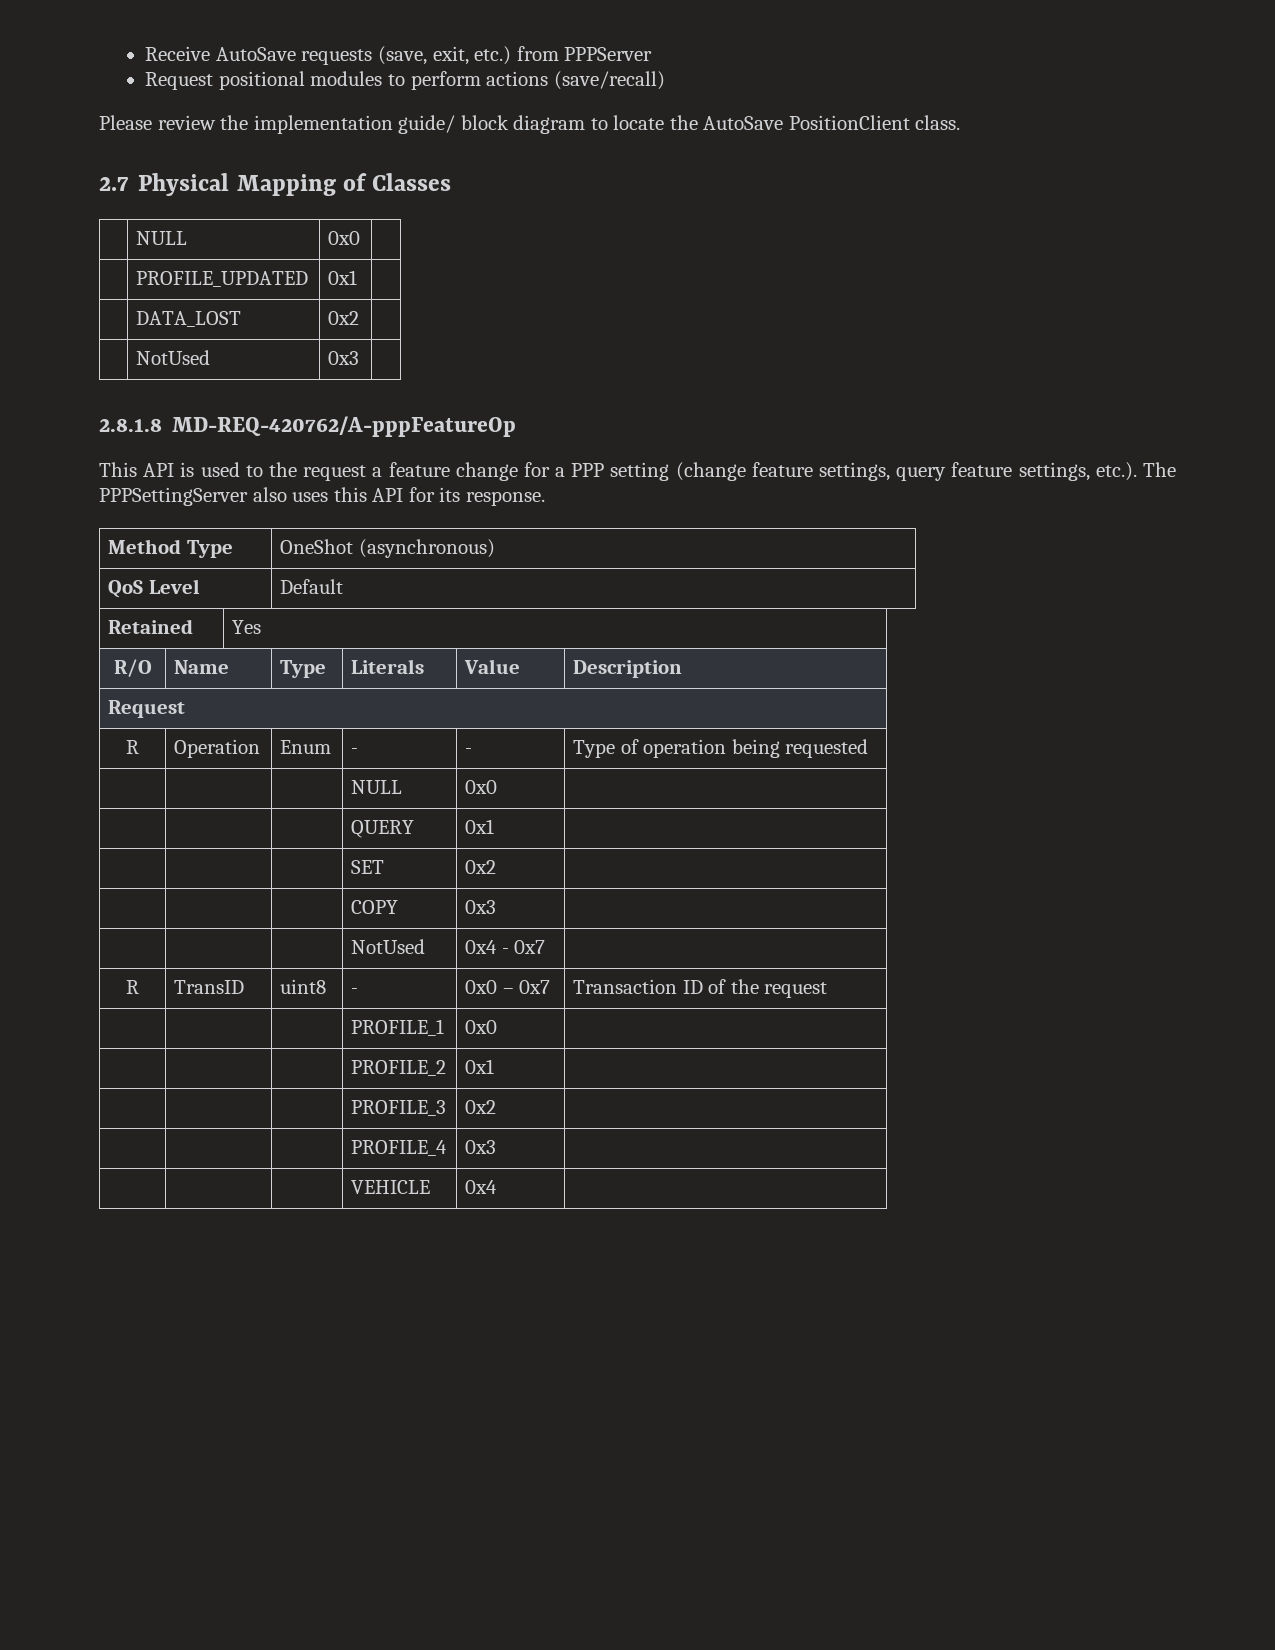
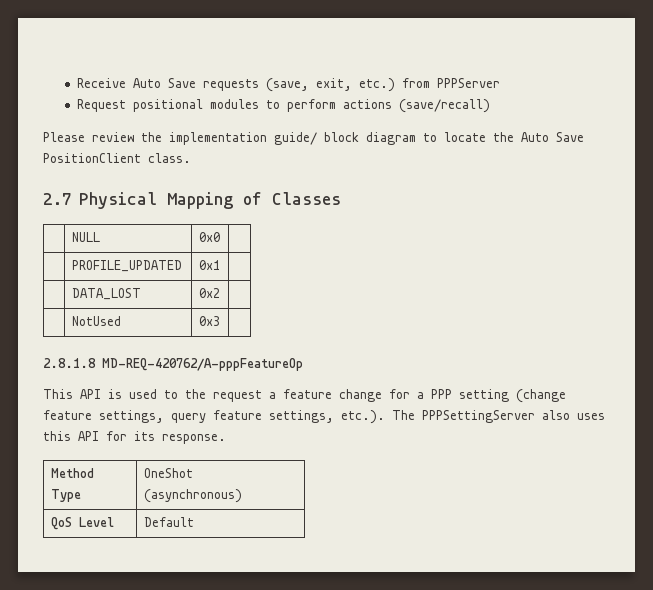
- Receive AutoSave requests (save, exit, etc.) from PPPServer
+ Receive Auto Save requests (save, exit, etc.) from PPPServer
- Please review the implementation guide/ block diagram to locate the AutoSave PositionClient class.
+ Please review the implementation guide/ block diagram to locate the Auto Save PositionClient class.
- Retained | Yes
- R/O | Name | Type | Literals | Value | Description
- Request
- R | Operation | Enum | - | - | Type of operation being requested
- | | | NULL | 0x0 |
- | | | QUERY | 0x1 |
- | | | SET | 0x2 |
- | | | COPY | 0x3 |
- | | | NotUsed | 0x4 - 0x7 |
- R | TransID | uint8 | - | 0x0 – 0x7 | Transaction ID of the request
- | | | PROFILE_1 | 0x0 |
- | | | PROFILE_2 | 0x1 |
- | | | PROFILE_3 | 0x2 |
- | | | PROFILE_4 | 0x3 |
- | | | VEHICLE | 0x4 |

